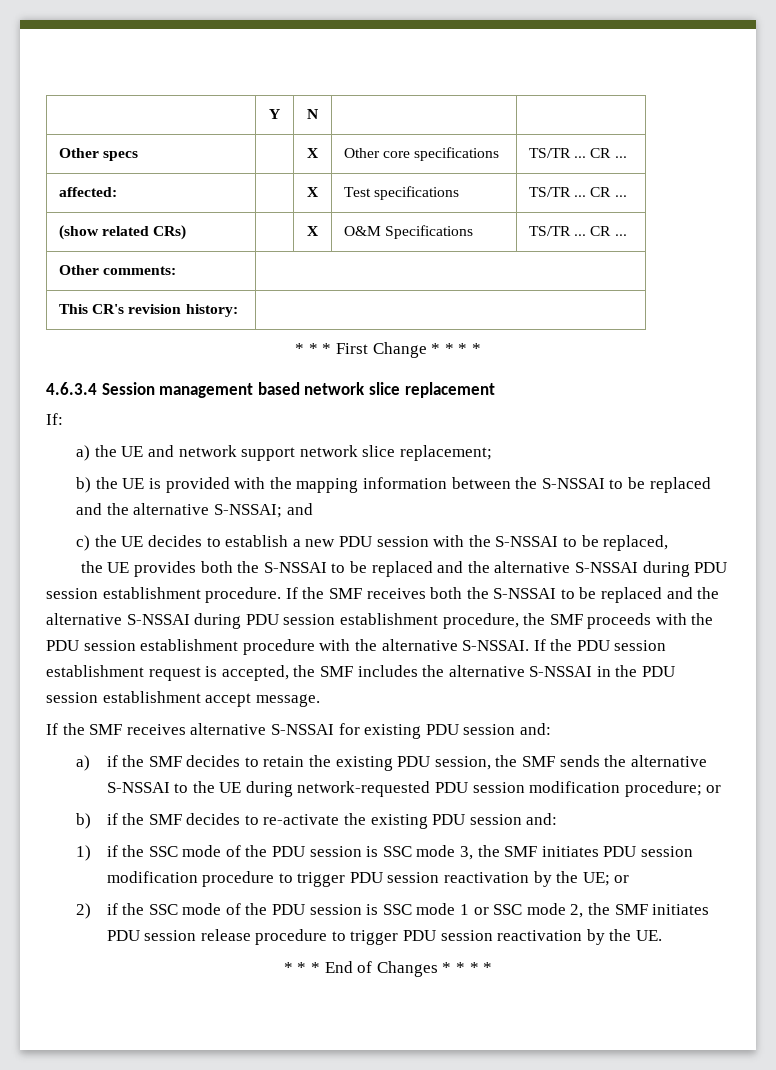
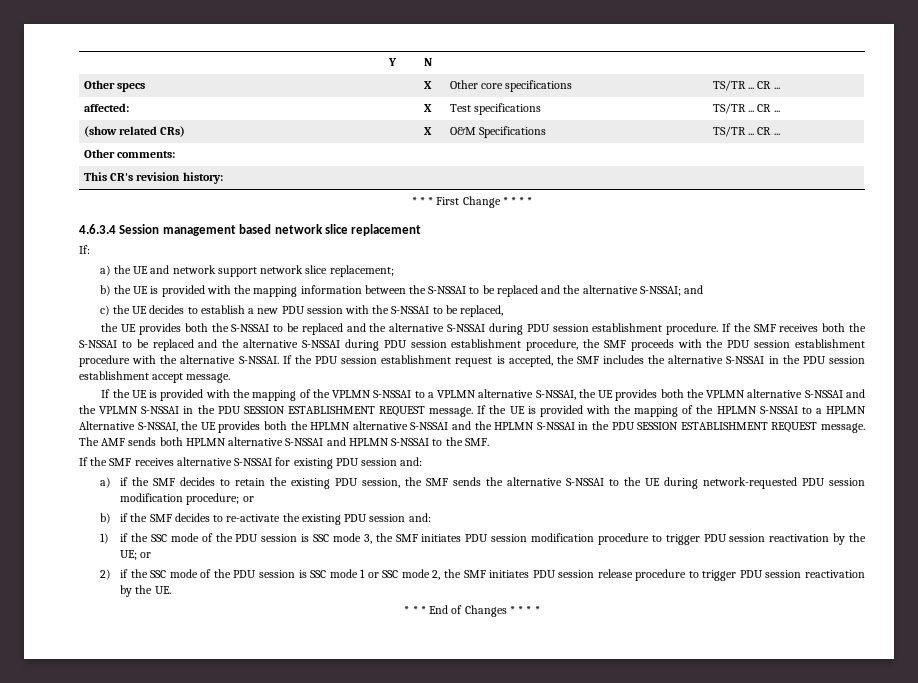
+ If the UE is provided with the mapping of the VPLMN S-NSSAI to a VPLMN alternative S-NSSAI, the UE provides both the VPLMN alternative S-NSSAI and the VPLMN S-NSSAI in the PDU SESSION ESTABLISHMENT REQUEST message. If the UE is provided with the mapping of the HPLMN S-NSSAI to a HPLMN Alternative S-NSSAI, the UE provides both the HPLMN alternative S-NSSAI and the HPLMN S-NSSAI in the PDU SESSION ESTABLISHMENT REQUEST message. The AMF sends both HPLMN alternative S-NSSAI and HPLMN S-NSSAI to the SMF.

